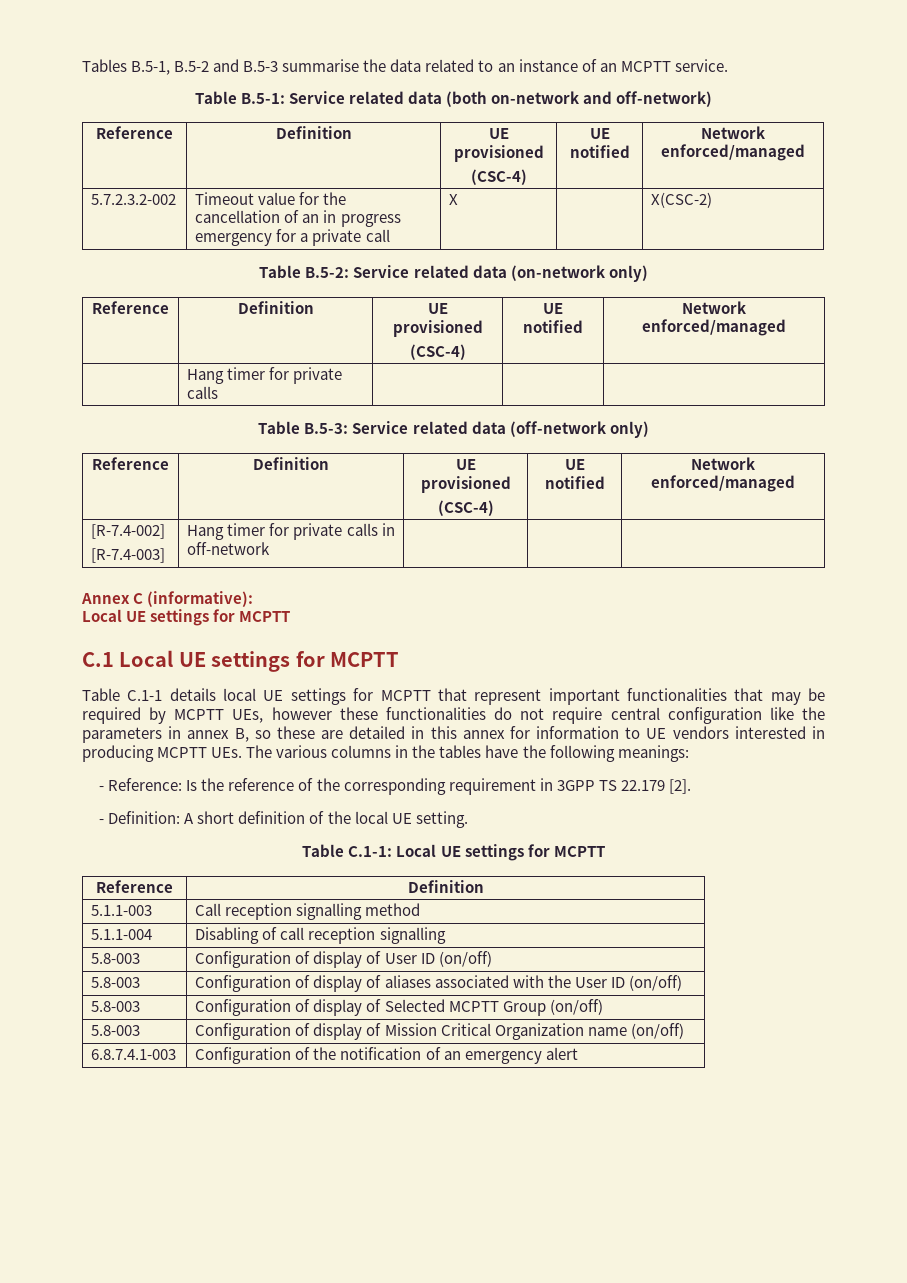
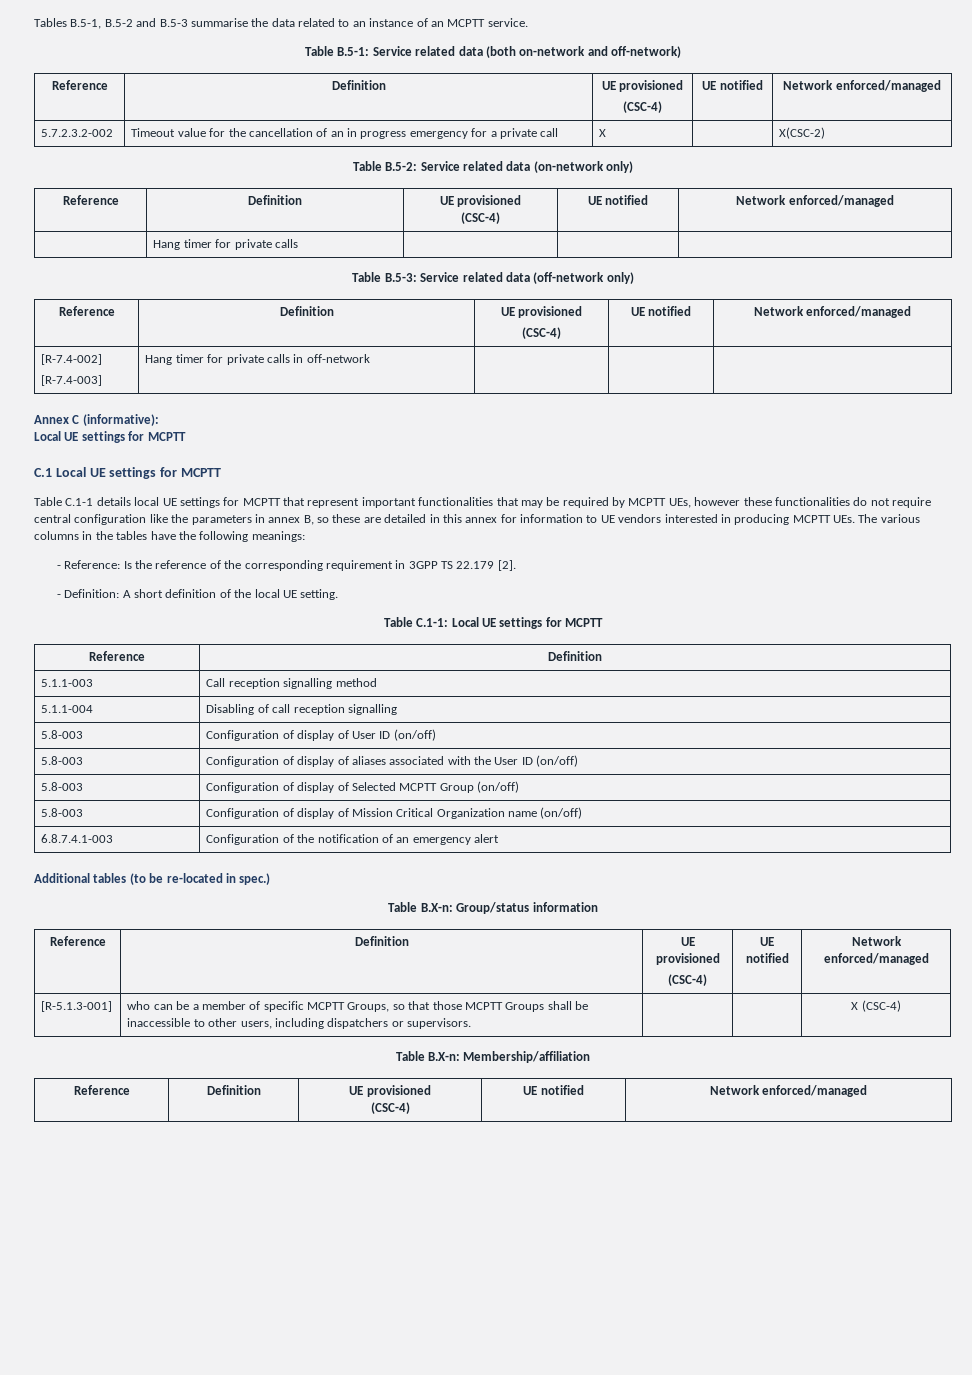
+ Additional tables (to be re-located in spec.)
+ Table B.X-n: Group/status information
+ Reference | Definition | UE provisioned
+ (CSC-4) | UE notified | Network enforced/managed
+ [R-5.1.3-001] | who can be a member of specific MCPTT Groups, so that those MCPTT Groups shall be inaccessible to other users, including dispatchers or supervisors. | | | X (CSC-4)
+ Table B.X-n: Membership/affiliation
+ Reference | Definition | UE provisioned
+ (CSC-4) | UE notified | Network enforced/managed

